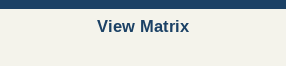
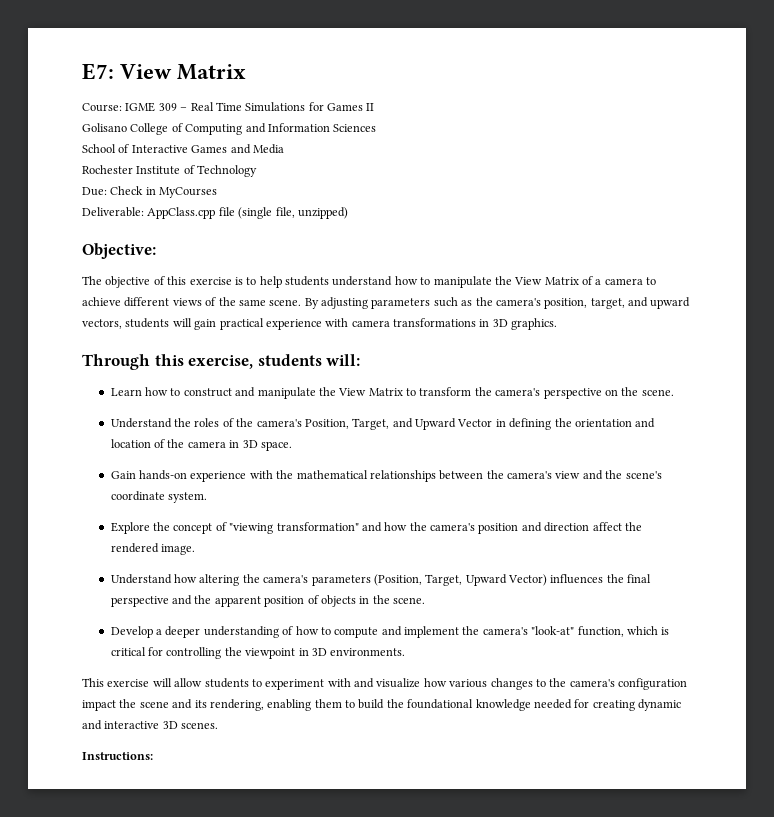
- View Matrix
+ E7: View Matrix
+ Course: IGME 309 – Real Time Simulations for Games II
+ Golisano College of Computing and Information Sciences
+ School of Interactive Games and Media
+ Rochester Institute of Technology
+ Due: Check in MyCourses
+ Deliverable: AppClass.cpp file (single file, unzipped)
+ Objective:
+ The objective of this exercise is to help students understand how to manipulate the View Matrix of a camera to achieve different views of the same scene. By adjusting parameters such as the camera's position, target, and upward vectors, students will gain practical experience with camera transformations in 3D graphics.
+ Through this exercise, students will:
+ Learn how to construct and manipulate the View Matrix to transform the camera's perspective on the scene.
+ Understand the roles of the camera's Position, Target, and Upward Vector in defining the orientation and location of the camera in 3D space.
+ Gain hands-on experience with the mathematical relationships between the camera's view and the scene's coordinate system.
+ Explore the concept of "viewing transformation" and how the camera's position and direction affect the rendered image.
+ Understand how altering the camera's parameters (Position, Target, Upward Vector) influences the final perspective and the apparent position of objects in the scene.
+ Develop a deeper understanding of how to compute and implement the camera's "look-at" function, which is critical for controlling the viewpoint in 3D environments.
+ This exercise will allow students to experiment with and visualize how various changes to the camera's configuration impact the scene and its rendering, enabling them to build the foundational knowledge needed for creating dynamic and interactive 3D scenes.
+ Instructions:

